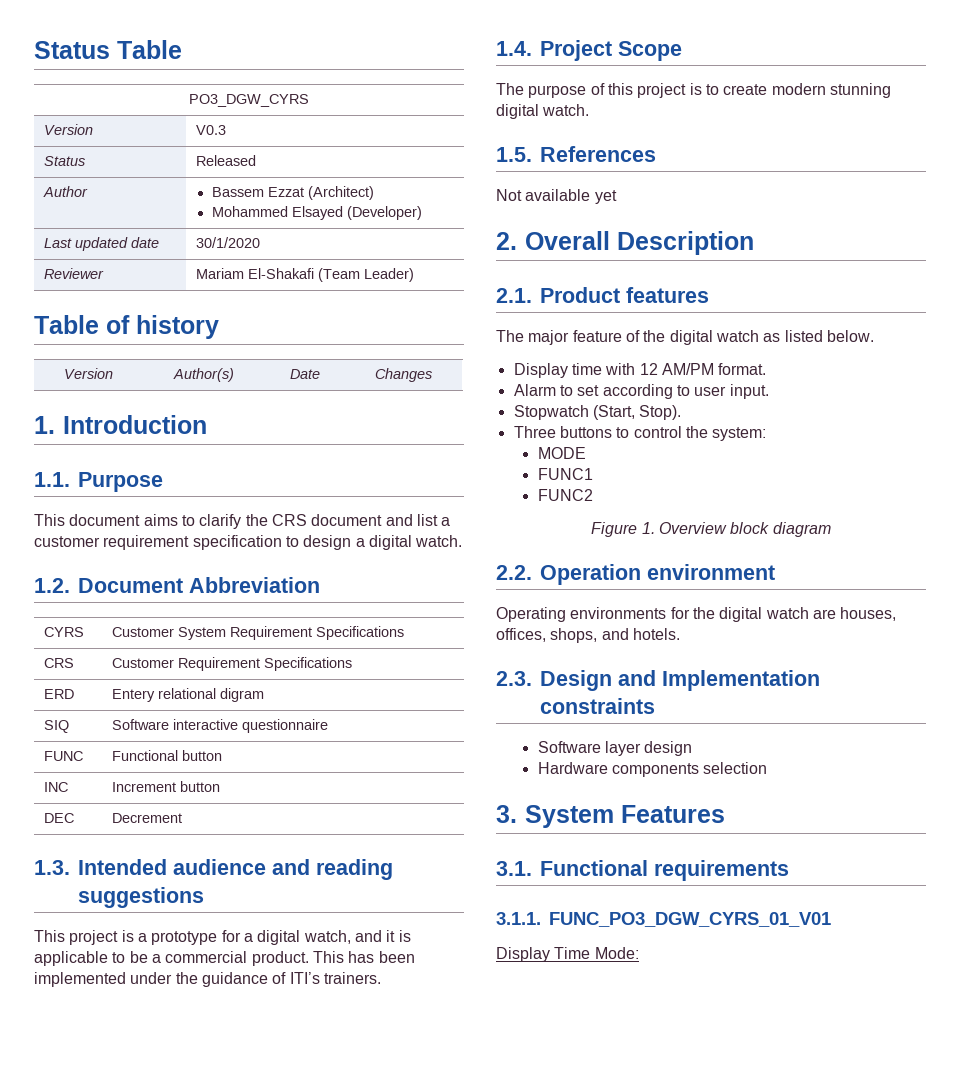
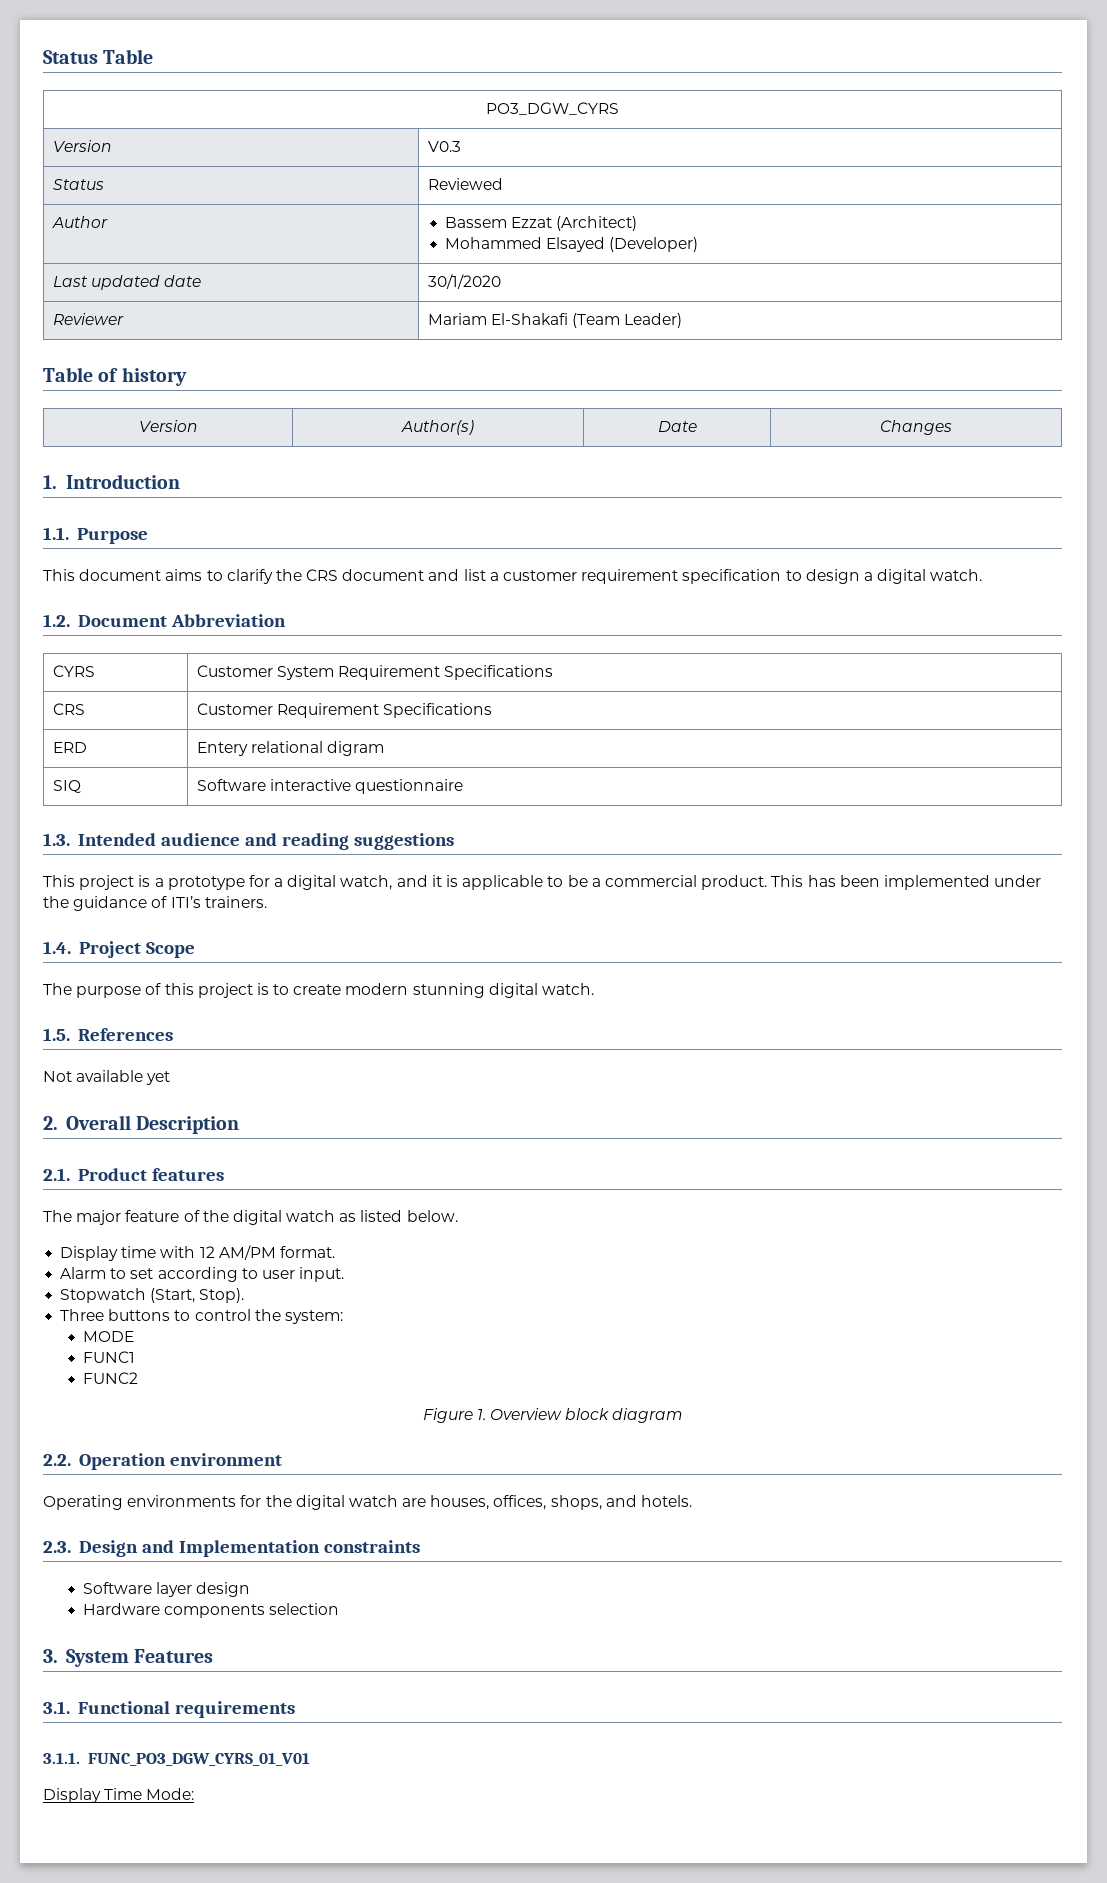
- Status | Released
+ Status | Reviewed
- FUNC | Functional button
- INC | Increment button
- DEC | Decrement

